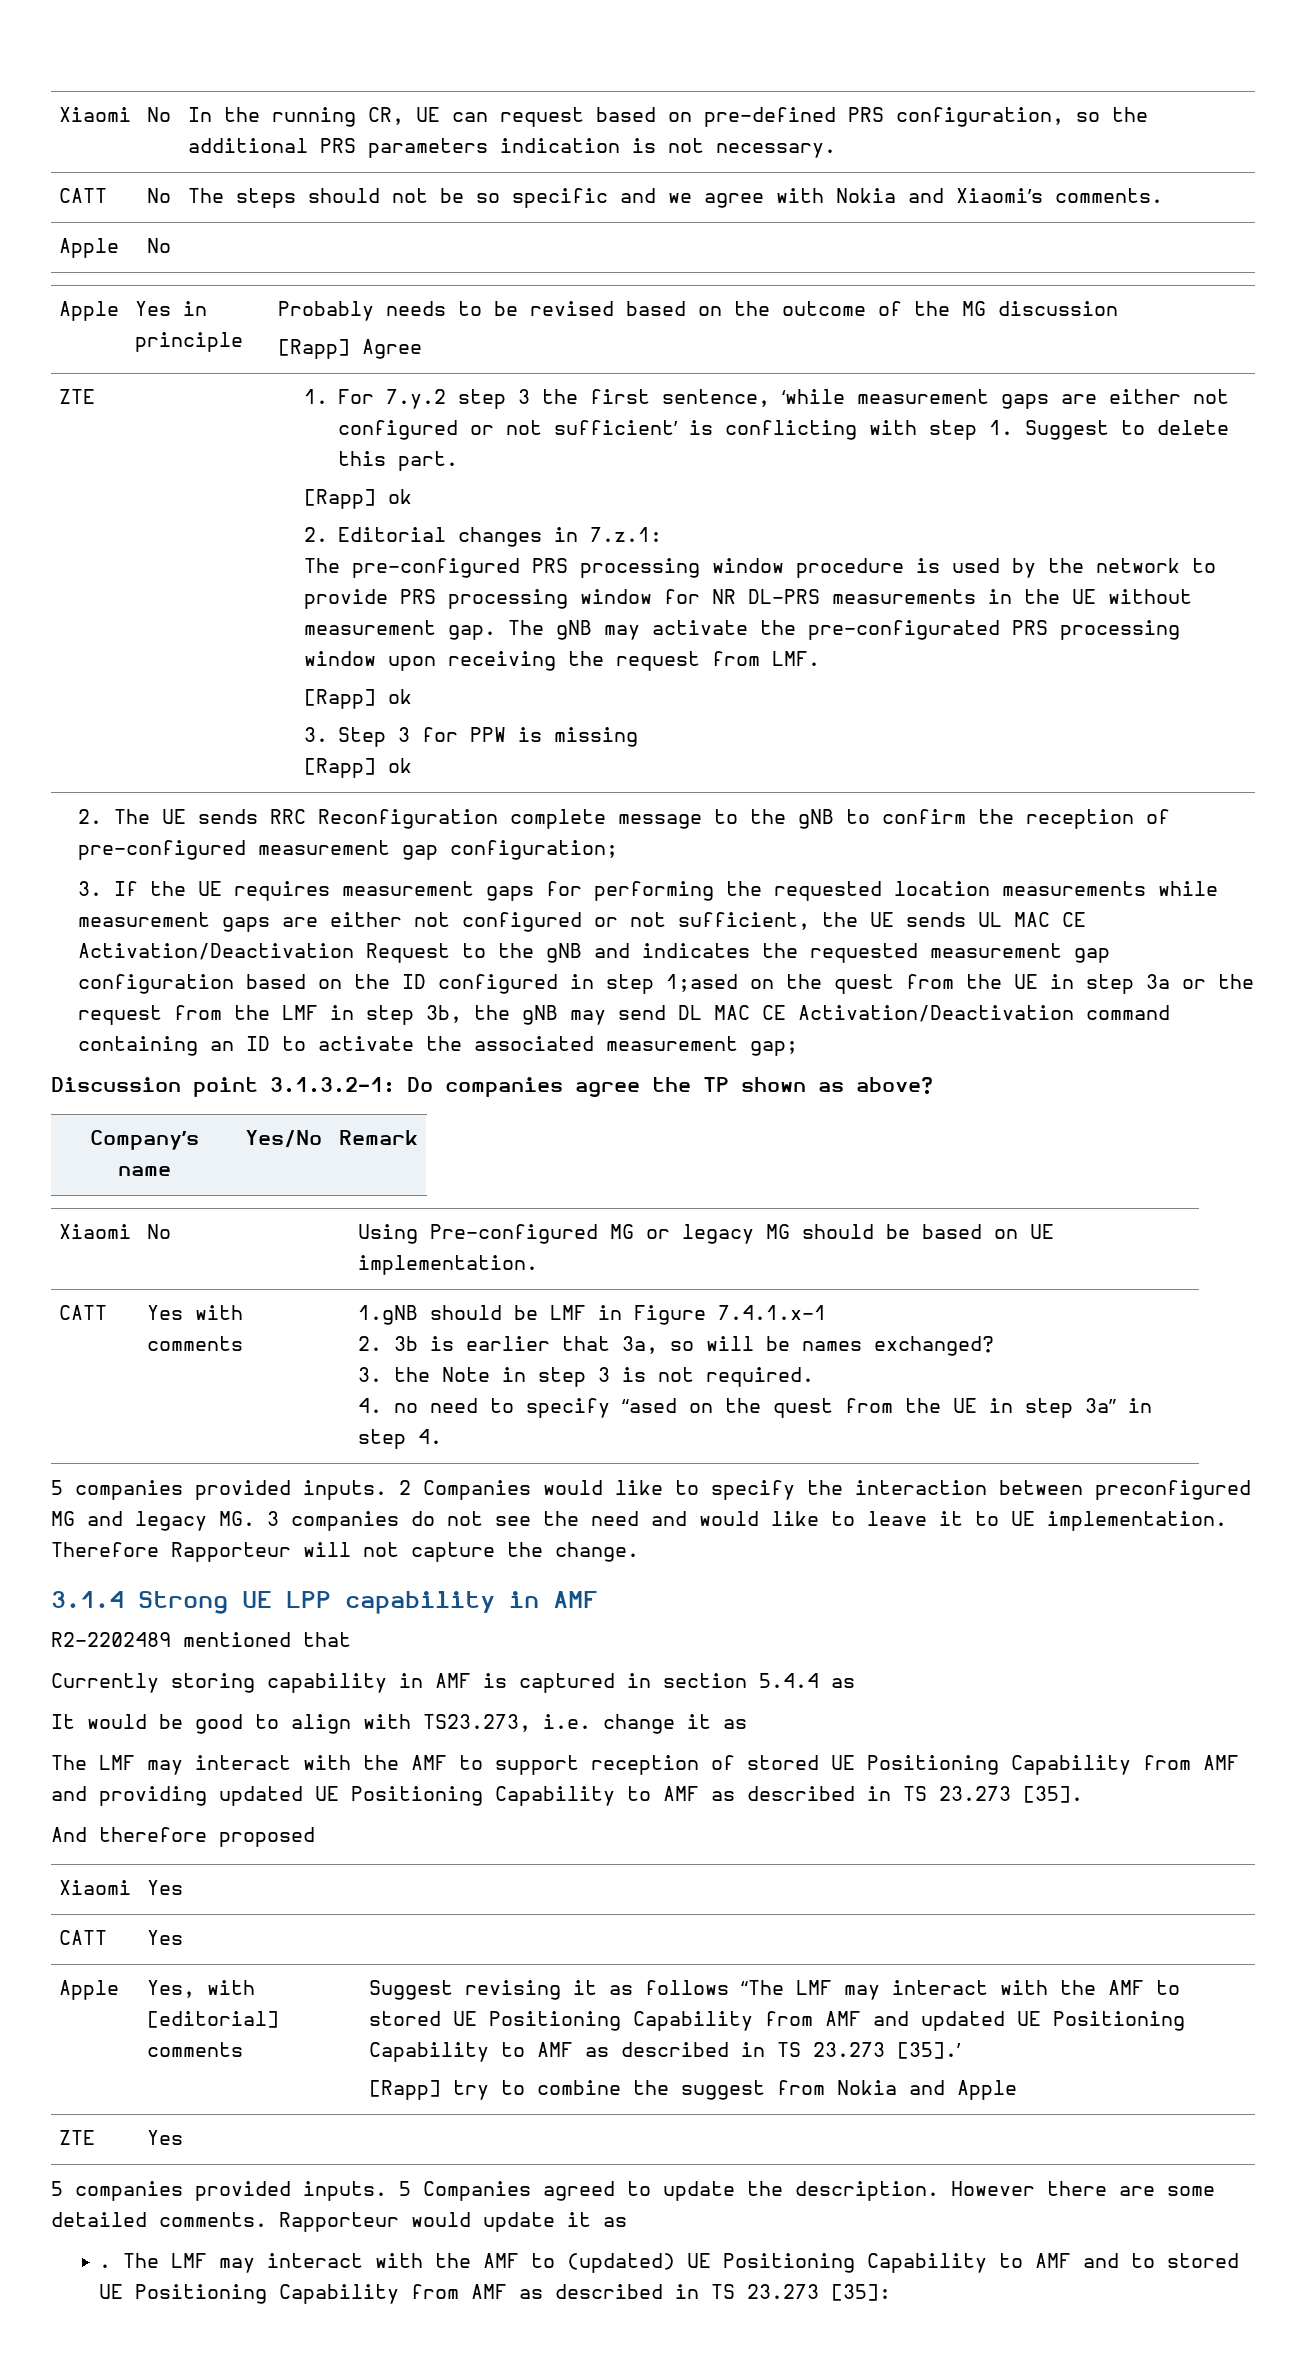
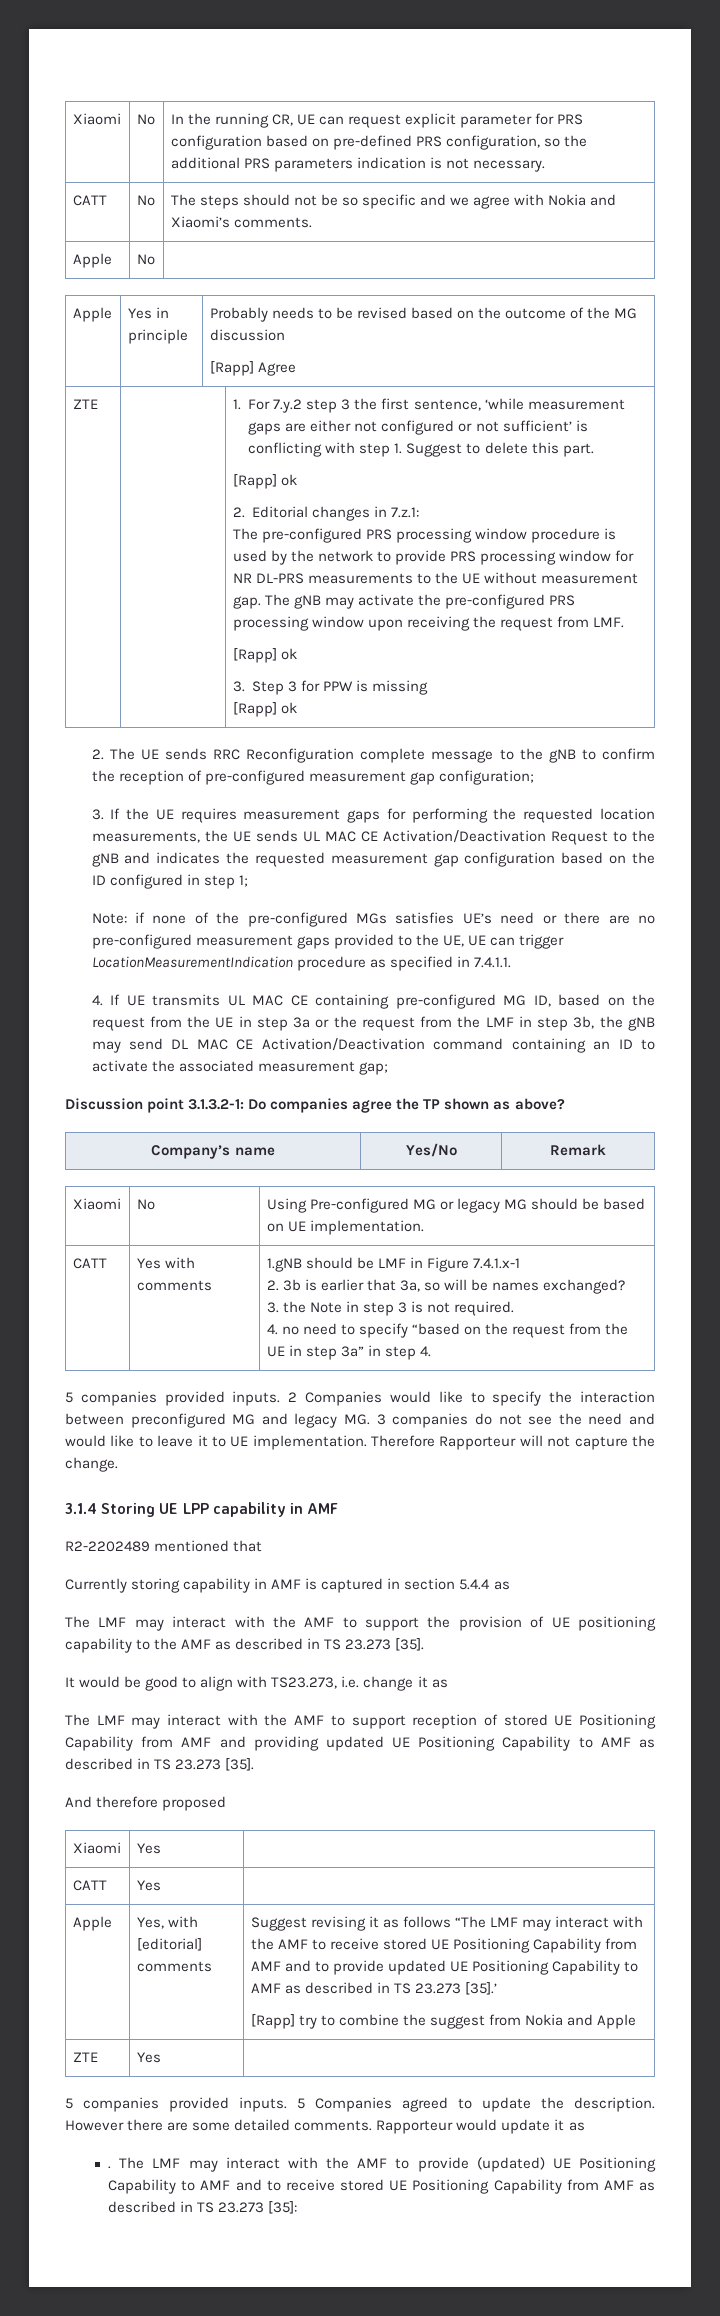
- Xiaomi | No | In the running CR, UE can request based on pre-defined PRS configuration, so the additional PRS parameters indication is not necessary.
+ Xiaomi | No | In the running CR, UE can request explicit parameter for PRS configuration based on pre-defined PRS configuration, so the additional PRS parameters indication is not necessary.
- The pre-configured PRS processing window procedure is used by the network to provide PRS processing window for NR DL-PRS measurements in the UE without measurement gap.
+ The pre-configured PRS processing window procedure is used by the network to provide PRS processing window for NR DL-PRS measurements to the UE without measurement gap.
- The gNB may activate the pre-configurated PRS processing window upon receiving the request from LMF.
+ The gNB may activate the pre-configured PRS processing window upon receiving the request from LMF.
- 3. If the UE requires measurement gaps for performing the requested location measurements while measurement gaps are either not configured or not sufficient, the UE sends UL MAC CE Activation/Deactivation Request to the gNB and indicates the requested measurement gap configuration based on the ID configured in step 1;ased on the quest from the UE in step 3a or the request from the LMF in step 3b, the gNB may send DL MAC CE Activation/Deactivation command containing an ID to activate the associated measurement gap;
+ 3. If the UE requires measurement gaps for performing the requested location measurements, the UE sends UL MAC CE Activation/Deactivation Request to the gNB and indicates the requested measurement gap configuration based on the ID configured in step 1;
+ Note: if none of the pre-configured MGs satisfies UE’s need or there are no pre-configured measurement gaps provided to the UE, UE can trigger LocationMeasurementIndication procedure as specified in 7.4.1.1.
+ 4. If UE transmits UL MAC CE containing pre-configured MG ID, based on the request from the UE in step 3a or the request from the LMF in step 3b, the gNB may send DL MAC CE Activation/Deactivation command containing an ID to activate the associated measurement gap;
- 4. no need to specify “ased on the quest from the UE in step 3a” in step 4.
+ 4. no need to specify “based on the request from the UE in step 3a” in step 4.
- 3.1.4 Strong UE LPP capability in AMF
+ 3.1.4 Storing UE LPP capability in AMF
+ The LMF may interact with the AMF to support the provision of UE positioning capability to the AMF as described in TS 23.273 [35].
- Suggest revising it as follows “The LMF may interact with the AMF to stored UE Positioning Capability from AMF and updated UE Positioning Capability to AMF as described in TS 23.273 [35].’
+ Suggest revising it as follows “The LMF may interact with the AMF to receive stored UE Positioning Capability from AMF and to provide updated UE Positioning Capability to AMF as described in TS 23.273 [35].’
- The LMF may interact with the AMF to (updated) UE Positioning Capability to AMF and to stored UE Positioning Capability from AMF as described in TS 23.273 [35]:
+ The LMF may interact with the AMF to provide (updated) UE Positioning Capability to AMF and to receive stored UE Positioning Capability from AMF as described in TS 23.273 [35]:

